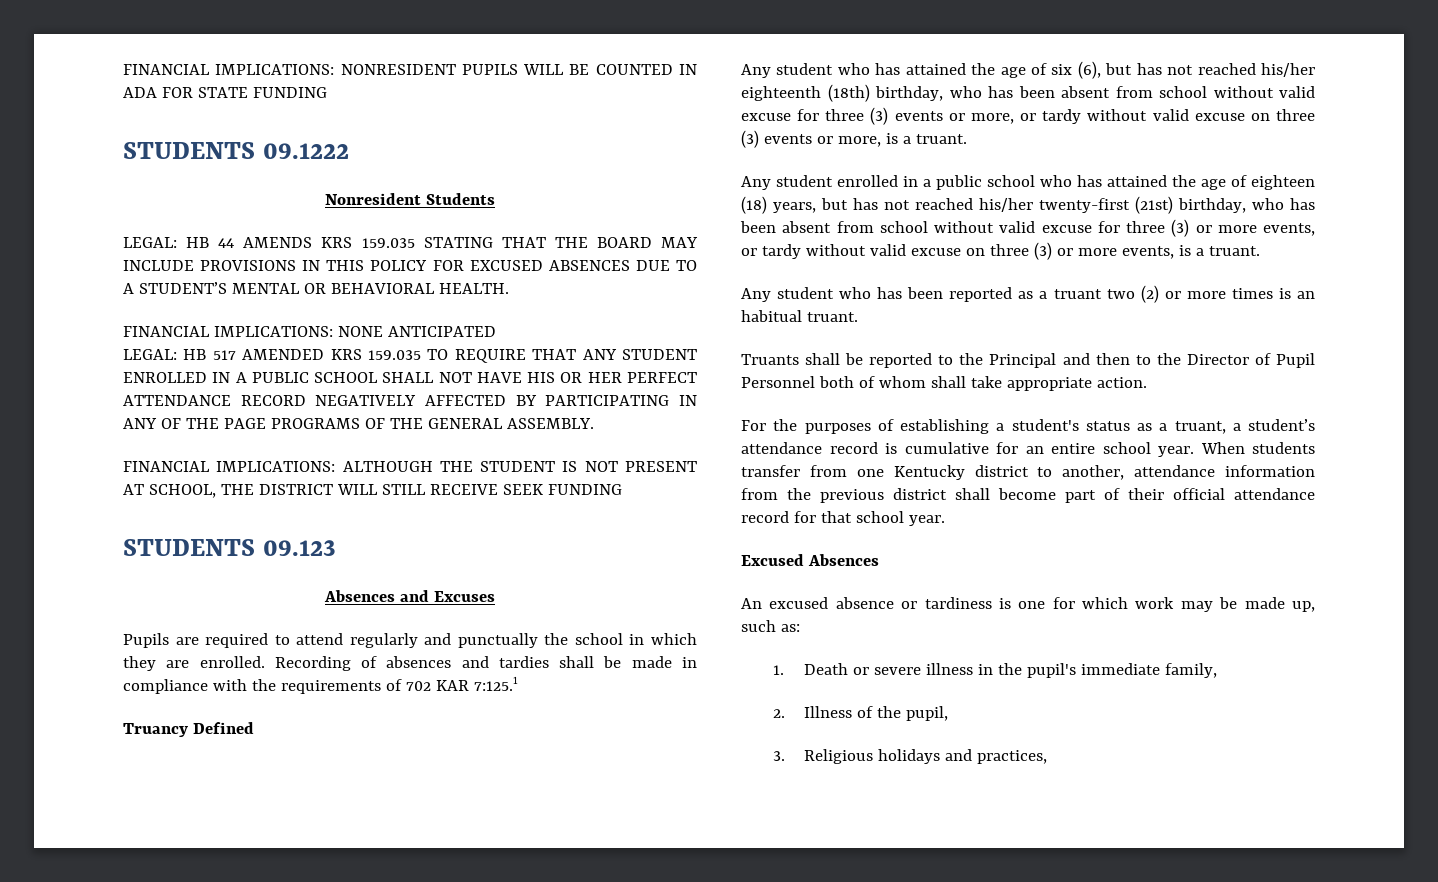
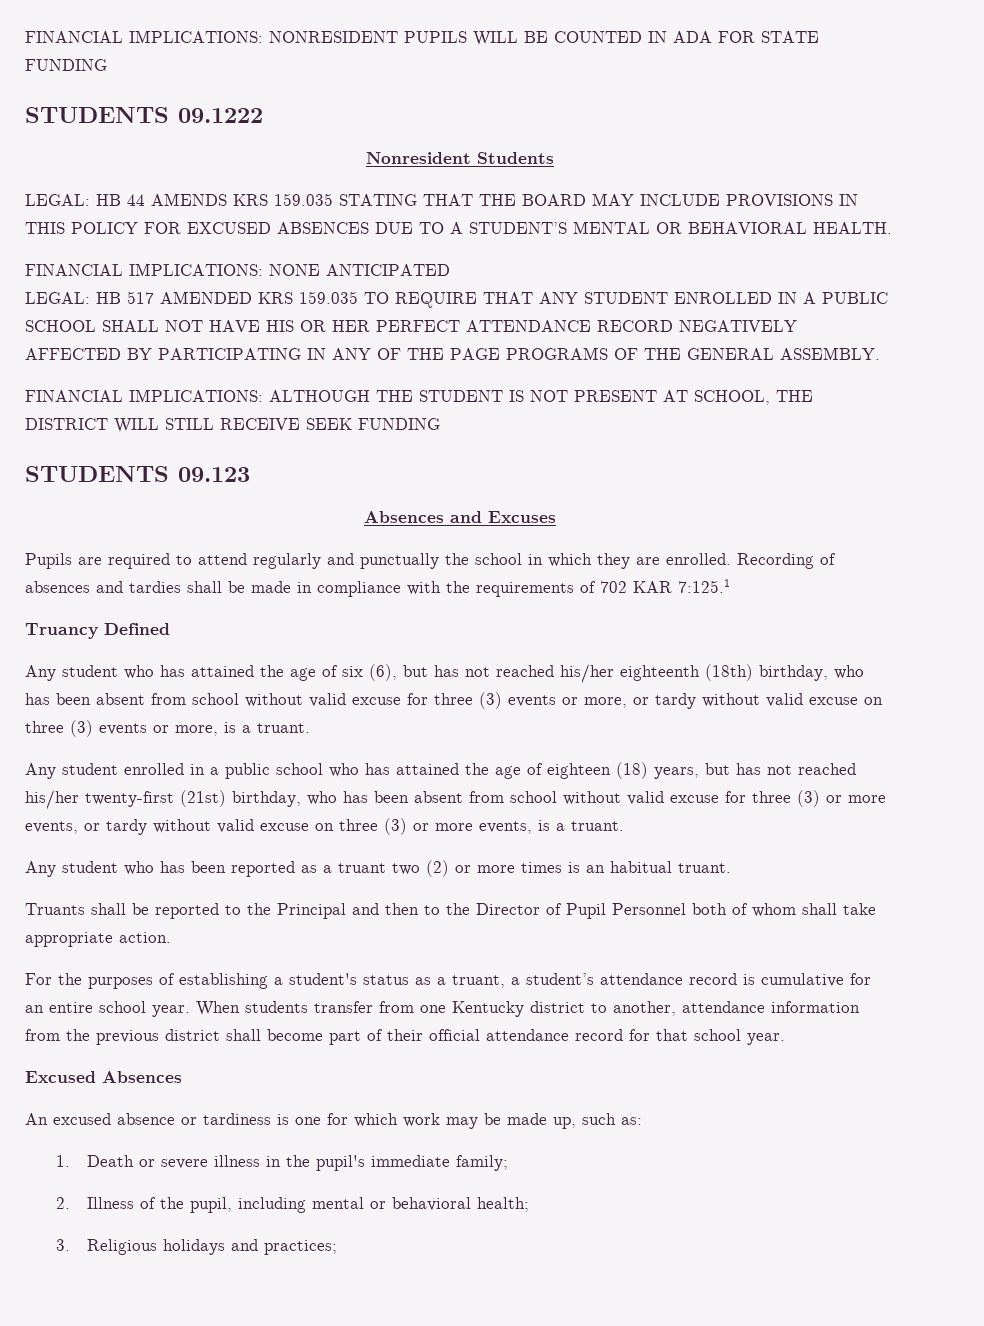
- 1. Death or severe illness in the pupil's immediate family,
+ 1. Death or severe illness in the pupil's immediate family;
- 2. Illness of the pupil,
+ 2. Illness of the pupil, including mental or behavioral health;
- 3. Religious holidays and practices,
+ 3. Religious holidays and practices;

